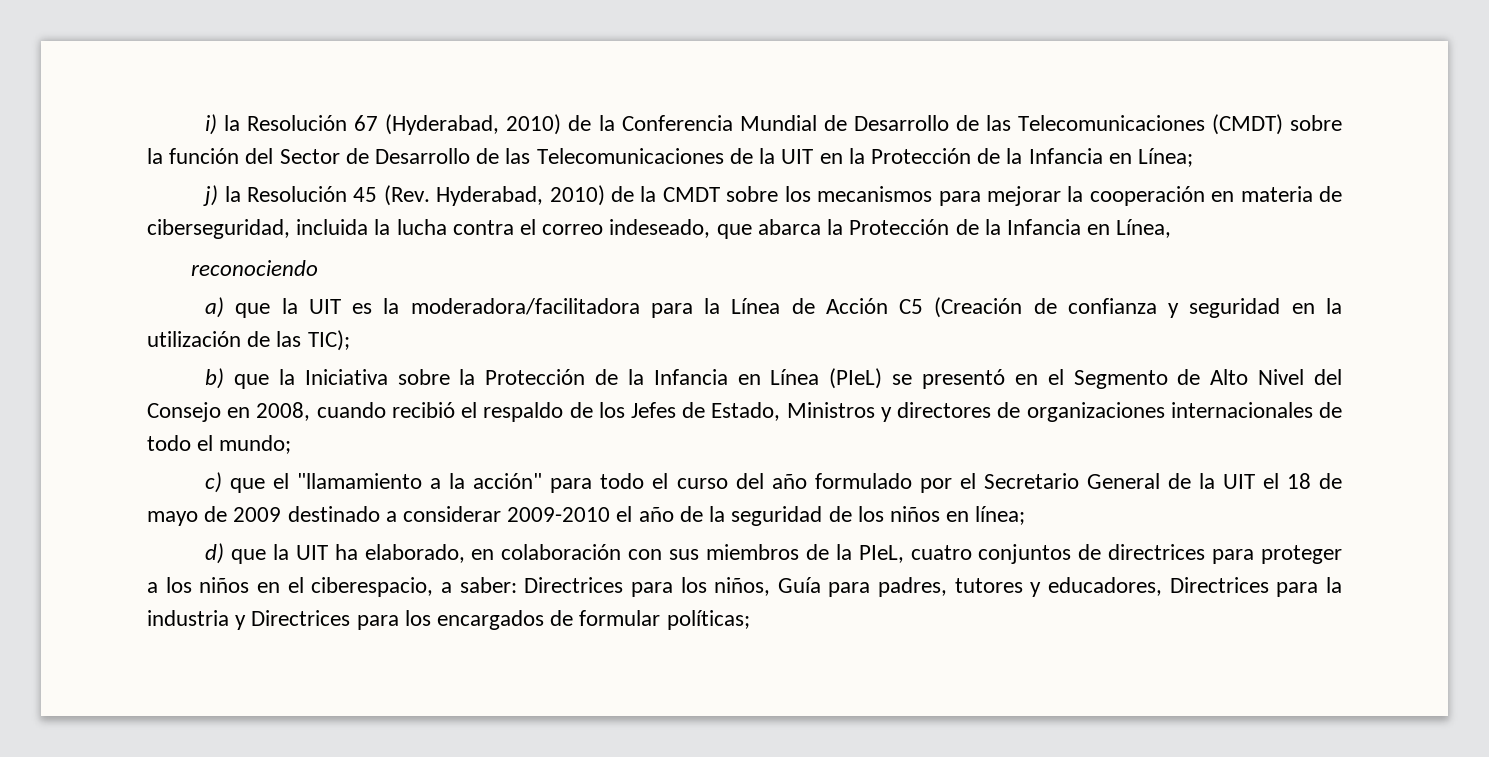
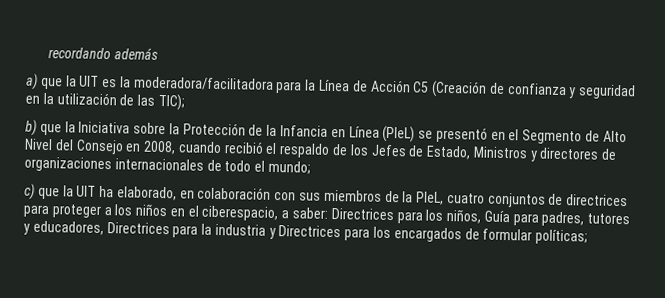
- i) la Resolución 67 (Hyderabad, 2010) de la Conferencia Mundial de Desarrollo de las Telecomunicaciones (CMDT) sobre la función del Sector de Desarrollo de las Telecomunicaciones de la UIT en la Protección de la Infancia en Línea;
- j) la Resolución 45 (Rev. Hyderabad, 2010) de la CMDT sobre los mecanismos para mejorar la cooperación en materia de ciberseguridad, incluida la lucha contra el correo indeseado, que abarca la Protección de la Infancia en Línea,
- reconociendo
+ recordando además
- c) que el "llamamiento a la acción" para todo el curso del año formulado por el Secretario General de la UIT el 18 de mayo de 2009 destinado a considerar 2009-2010 el año de la seguridad de los niños en línea;
- d) que la UIT ha elaborado, en colaboración con sus miembros de la PIeL, cuatro conjuntos de directrices para proteger a los niños en el ciberespacio, a saber: Directrices para los niños, Guía para padres, tutores y educadores, Directrices para la industria y Directrices para los encargados de formular políticas;
+ c) que la UIT ha elaborado, en colaboración con sus miembros de la PIeL, cuatro conjuntos de directrices para proteger a los niños en el ciberespacio, a saber: Directrices para los niños, Guía para padres, tutores y educadores, Directrices para la industria y Directrices para los encargados de formular políticas;

